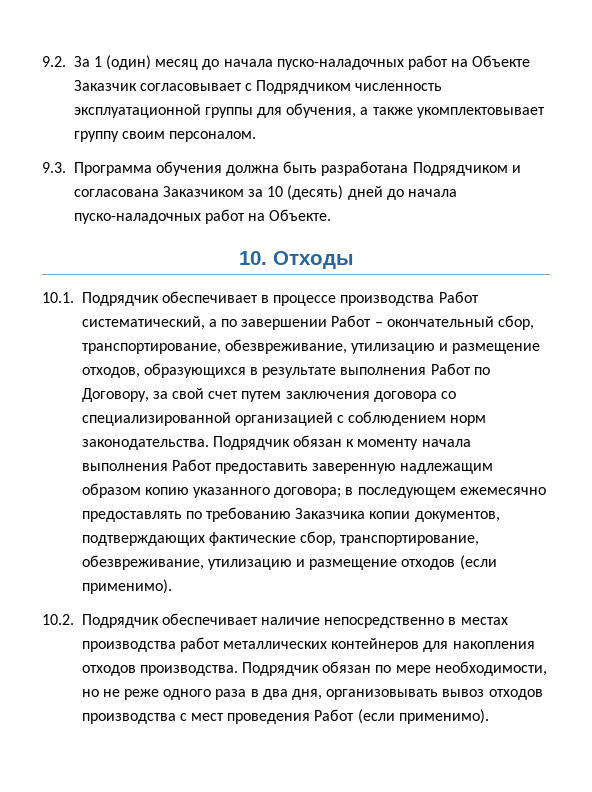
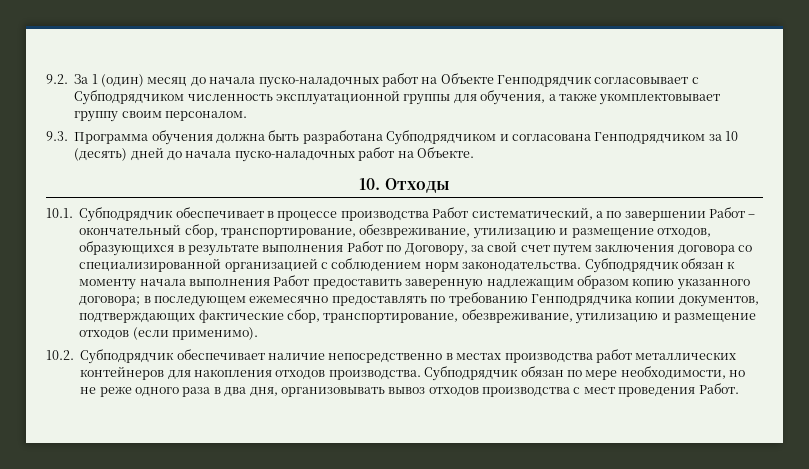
- 9.2. За 1 (один) месяц до начала пуско-наладочных работ на Объекте Заказчик согласовывает с Подрядчиком численность эксплуатационной группы для обучения, а также укомплектовывает группу своим персоналом.
+ 9.2. За 1 (один) месяц до начала пуско-наладочных работ на Объекте Генподрядчик согласовывает с Субподрядчиком численность эксплуатационной группы для обучения, а также укомплектовывает группу своим персоналом.
- 9.3. Программа обучения должна быть разработана Подрядчиком и согласована Заказчиком за 10 (десять) дней до начала пуско-наладочных работ на Объекте.
+ 9.3. Программа обучения должна быть разработана Субподрядчиком и согласована Генподрядчиком за 10 (десять) дней до начала пуско-наладочных работ на Объекте.
- 10.1. Подрядчик обеспечивает в процессе производства Работ систематический, а по завершении Работ – окончательный сбор, транспортирование, обезвреживание, утилизацию и размещение отходов, образующихся в результате выполнения Работ по Договору, за свой счет путем заключения договора со специализированной организацией с соблюдением норм законодательства.
+ 10.1. Субподрядчик обеспечивает в процессе производства Работ систематический, а по завершении Работ – окончательный сбор, транспортирование, обезвреживание, утилизацию и размещение отходов, образующихся в результате выполнения Работ по Договору, за свой счет путем заключения договора со специализированной организацией с соблюдением норм законодательства.
- Подрядчик обязан к моменту начала выполнения Работ предоставить заверенную надлежащим образом копию указанного договора; в последующем ежемесячно предоставлять по требованию Заказчика копии документов, подтверждающих фактические сбор, транспортирование, обезвреживание, утилизацию и размещение отходов (если применимо).
+ Субподрядчик обязан к моменту начала выполнения Работ предоставить заверенную надлежащим образом копию указанного договора; в последующем ежемесячно предоставлять по требованию Генподрядчика копии документов, подтверждающих фактические сбор, транспортирование, обезвреживание, утилизацию и размещение отходов (если применимо).
- 10.2. Подрядчик обеспечивает наличие непосредственно в местах производства работ металлических контейнеров для накопления отходов производства.
+ 10.2. Субподрядчик обеспечивает наличие непосредственно в местах производства работ металлических контейнеров для накопления отходов производства.
- Подрядчик обязан по мере необходимости, но не реже одного раза в два дня, организовывать вывоз отходов производства с мест проведения Работ (если применимо).
+ Субподрядчик обязан по мере необходимости, но не реже одного раза в два дня, организовывать вывоз отходов производства с мест проведения Работ.

